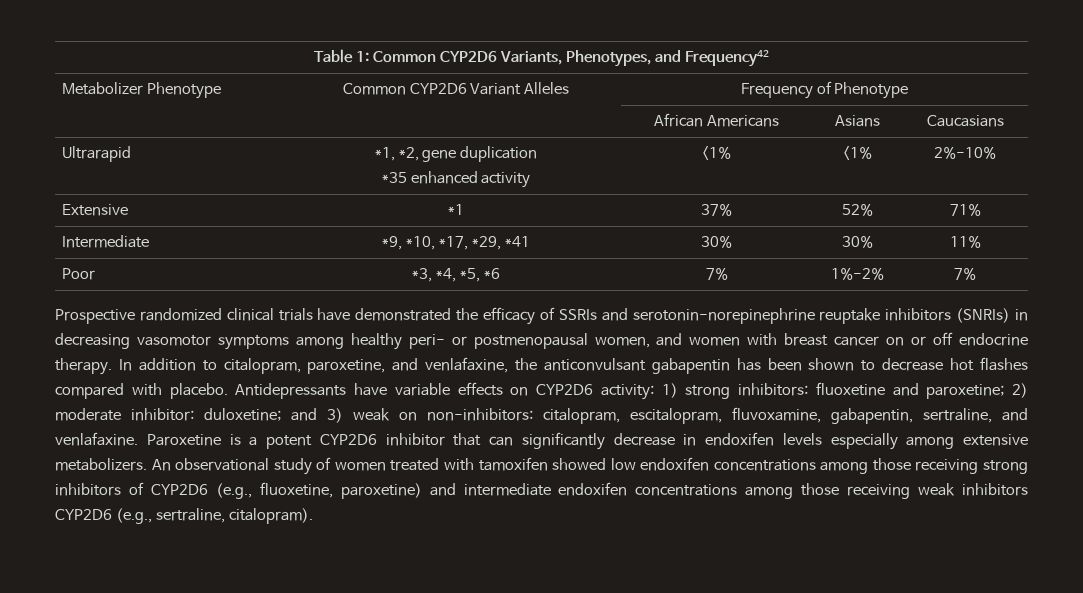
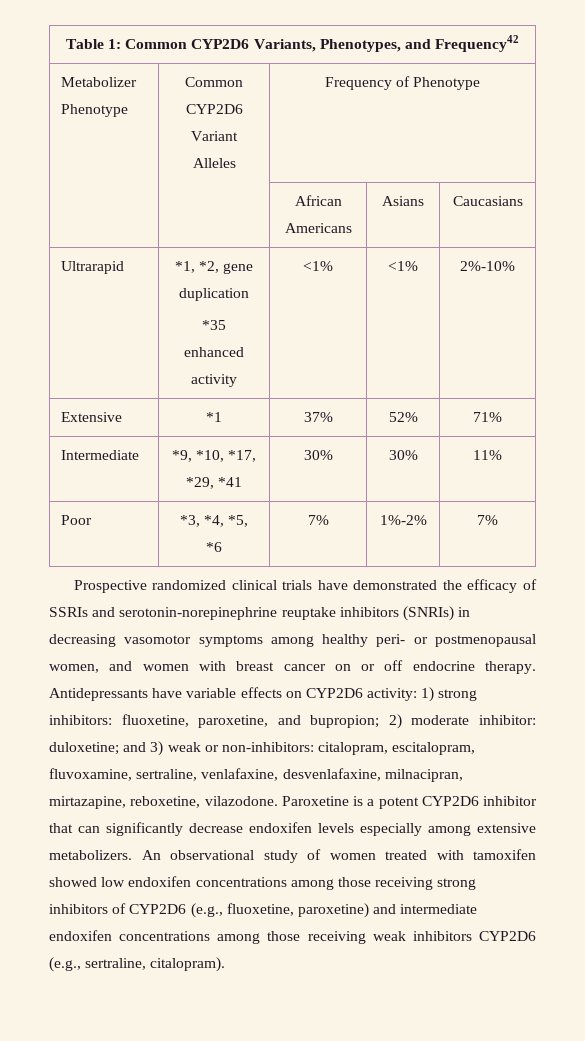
- In addition to citalopram, paroxetine, and venlafaxine, the anticonvulsant gabapentin has been shown to decrease hot flashes compared with placebo.
- Antidepressants have variable effects on CYP2D6 activity: 1) strong inhibitors: fluoxetine and paroxetine; 2) moderate inhibitor: duloxetine; and 3) weak on non-inhibitors: citalopram, escitalopram, fluvoxamine, gabapentin, sertraline, and venlafaxine.
+ Antidepressants have variable effects on CYP2D6 activity: 1) strong inhibitors: fluoxetine, paroxetine, and bupropion; 2) moderate inhibitor: duloxetine; and 3) weak or non-inhibitors: citalopram, escitalopram, fluvoxamine, sertraline, venlafaxine, desvenlafaxine, milnacipran, mirtazapine, reboxetine, vilazodone.
- Paroxetine is a potent CYP2D6 inhibitor that can significantly decrease in endoxifen levels especially among extensive metabolizers.
+ Paroxetine is a potent CYP2D6 inhibitor that can significantly decrease endoxifen levels especially among extensive metabolizers.

